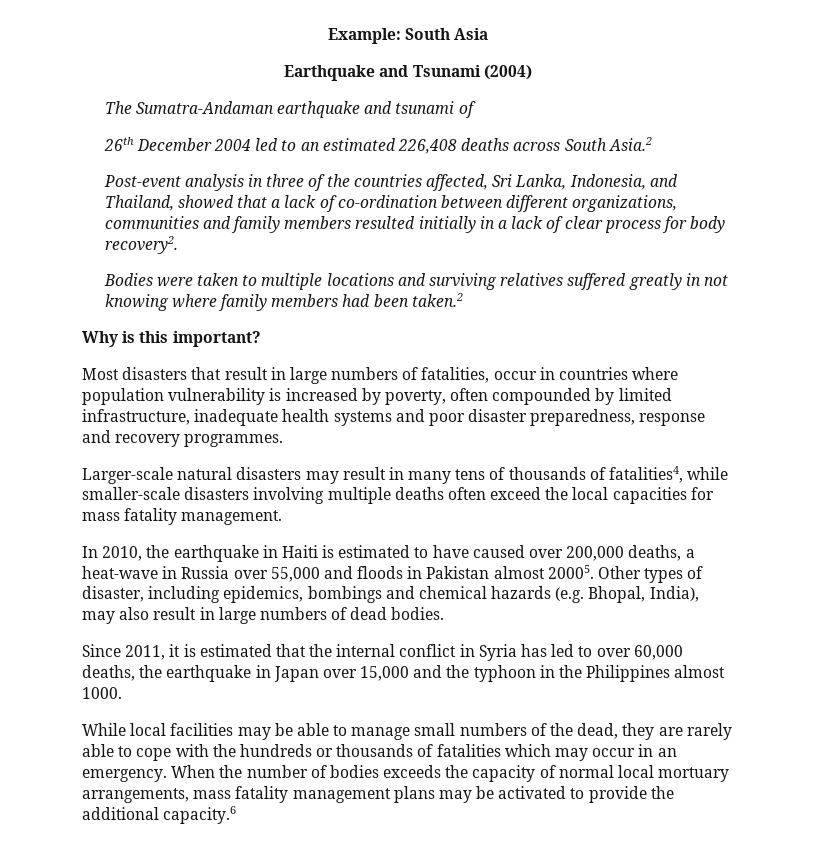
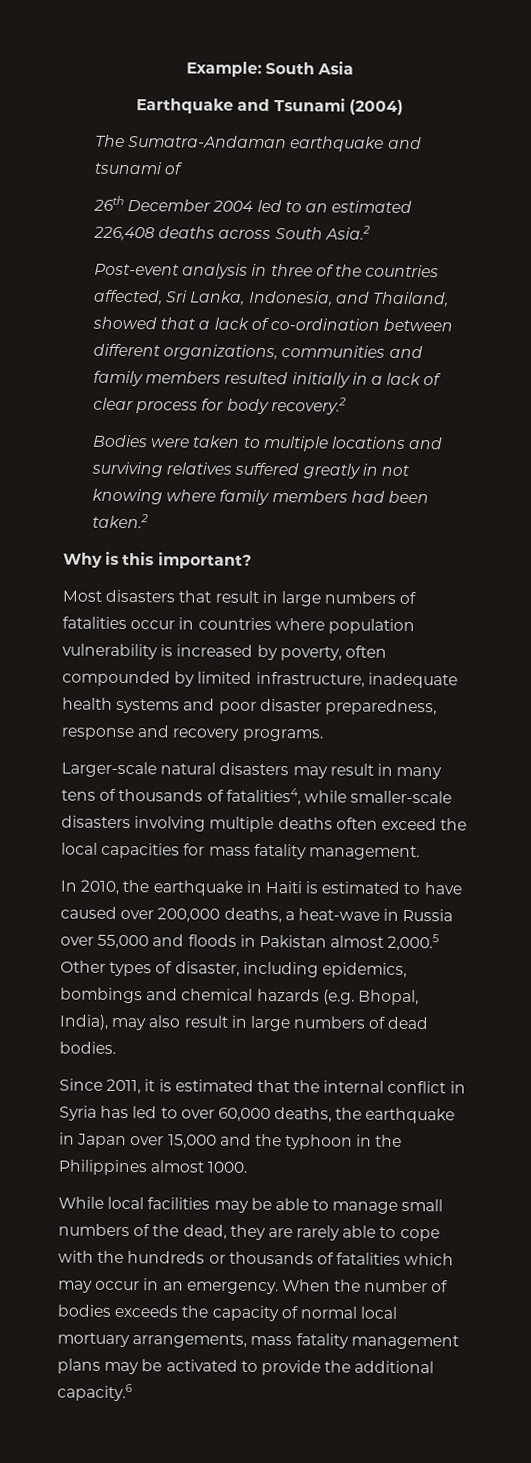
- Post-event analysis in three of the countries affected, Sri Lanka, Indonesia, and Thailand, showed that a lack of co-ordination between different organizations, communities and family members resulted initially in a lack of clear process for body recovery2.
+ Post-event analysis in three of the countries affected, Sri Lanka, Indonesia, and Thailand, showed that a lack of co-ordination between different organizations, communities and family members resulted initially in a lack of clear process for body recovery.2
- Most disasters that result in large numbers of fatalities, occur in countries where population vulnerability is increased by poverty, often compounded by limited infrastructure, inadequate health systems and poor disaster preparedness, response and recovery programmes.
+ Most disasters that result in large numbers of fatalities occur in countries where population vulnerability is increased by poverty, often compounded by limited infrastructure, inadequate health systems and poor disaster preparedness, response and recovery programs.
- In 2010, the earthquake in Haiti is estimated to have caused over 200,000 deaths, a heat-wave in Russia over 55,000 and floods in Pakistan almost 20005. Other types of disaster, including epidemics, bombings and chemical hazards (e.g. Bhopal, India), may also result in large numbers of dead bodies.
+ In 2010, the earthquake in Haiti is estimated to have caused over 200,000 deaths, a heat-wave in Russia over 55,000 and floods in Pakistan almost 2,000.5 Other types of disaster, including epidemics, bombings and chemical hazards (e.g. Bhopal, India), may also result in large numbers of dead bodies.

